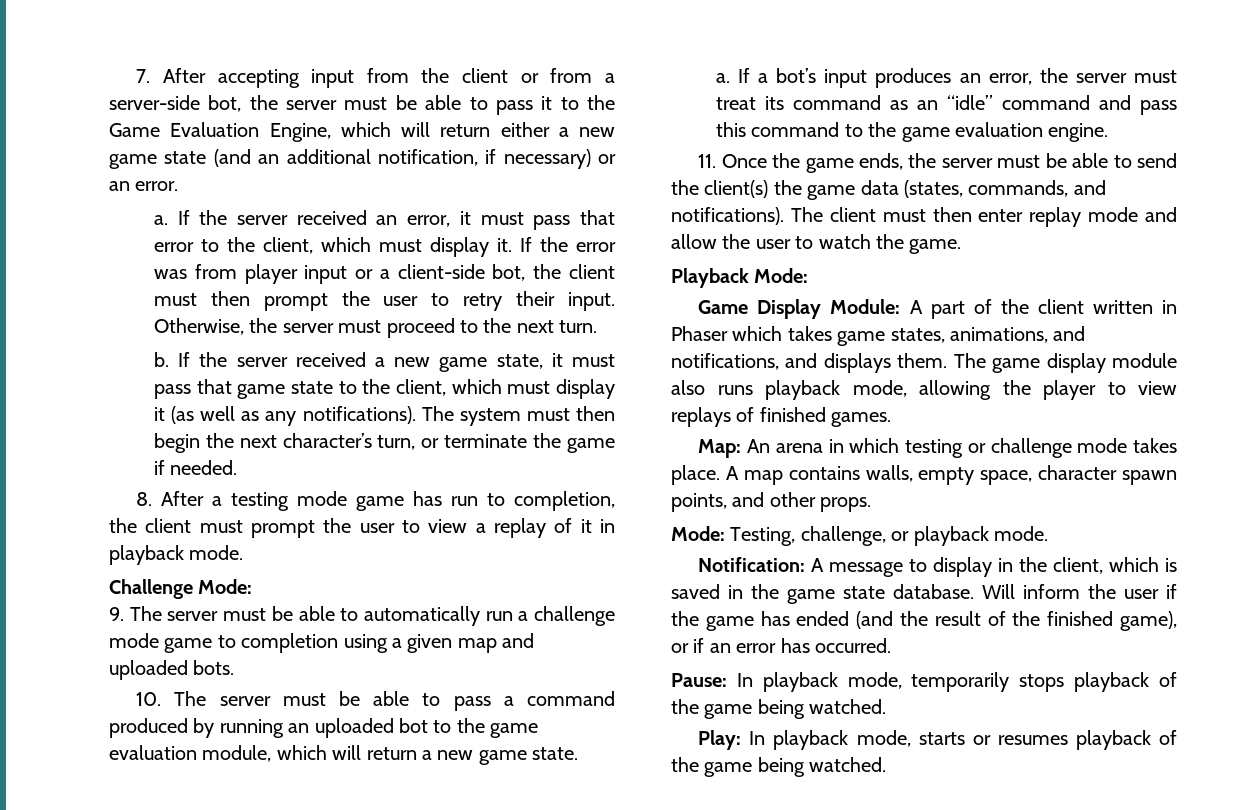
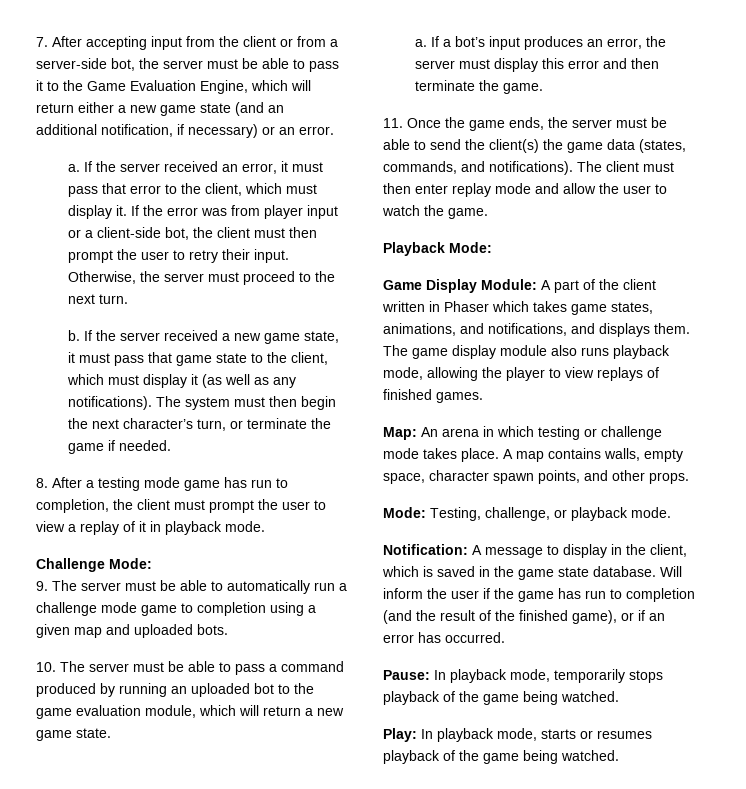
- If a bot’s input produces an error, the server must treat its command as an “idle” command and pass this command to the game evaluation engine.
+ If a bot’s input produces an error, the server must display this error and then terminate the game.
- Will inform the user if the game has ended (and the result of the finished game), or if an error has occurred.
+ Will inform the user if the game has run to completion (and the result of the finished game), or if an error has occurred.

